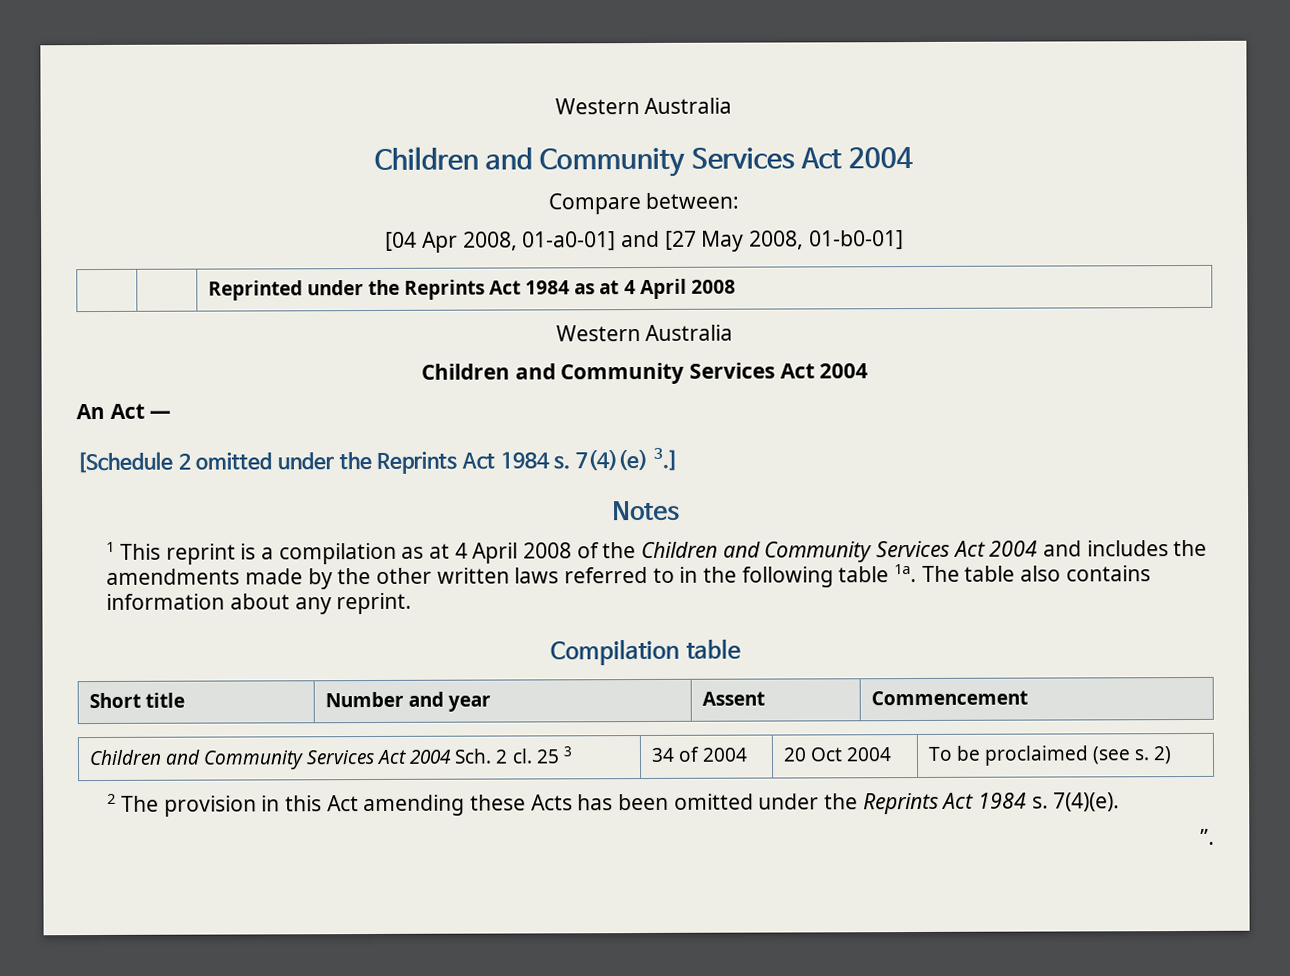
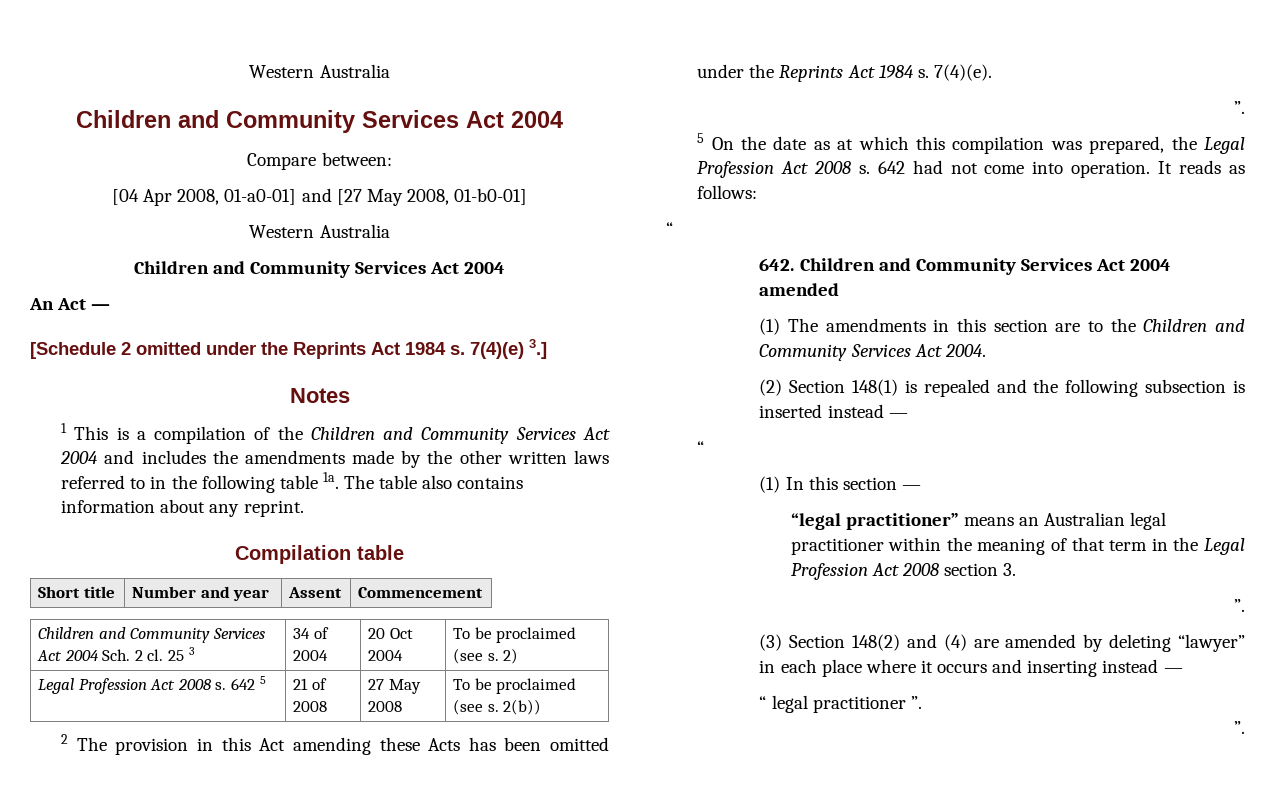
- | | Reprinted under the Reprints Act 1984 as at 4 April 2008
- 1 This reprint is a compilation as at 4 April 2008 of the Children and Community Services Act 2004 and includes the amendments made by the other written laws referred to in the following table 1a.
+ 1 This is a compilation of the Children and Community Services Act 2004 and includes the amendments made by the other written laws referred to in the following table 1a.
+ Legal Profession Act 2008 s. 642 5 | 21 of 2008 | 27 May 2008 | To be proclaimed (see s. 2(b))
+ 5 On the date as at which this compilation was prepared, the Legal Profession Act 2008 s. 642 had not come into operation. It reads as follows:
+ “
+ 642. Children and Community Services Act 2004 amended
+ (1) The amendments in this section are to the Children and Community Services Act 2004.
+ (2) Section 148(1) is repealed and the following subsection is inserted instead —
+ “
+ (1) In this section —
+ “legal practitioner” means an Australian legal practitioner within the meaning of that term in the Legal Profession Act 2008 section 3.
+ ”.
+ (3) Section 148(2) and (4) are amended by deleting “lawyer” in each place where it occurs and inserting instead —
+ “ legal practitioner ”.
+ ”.

